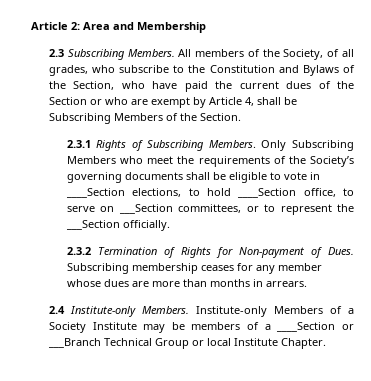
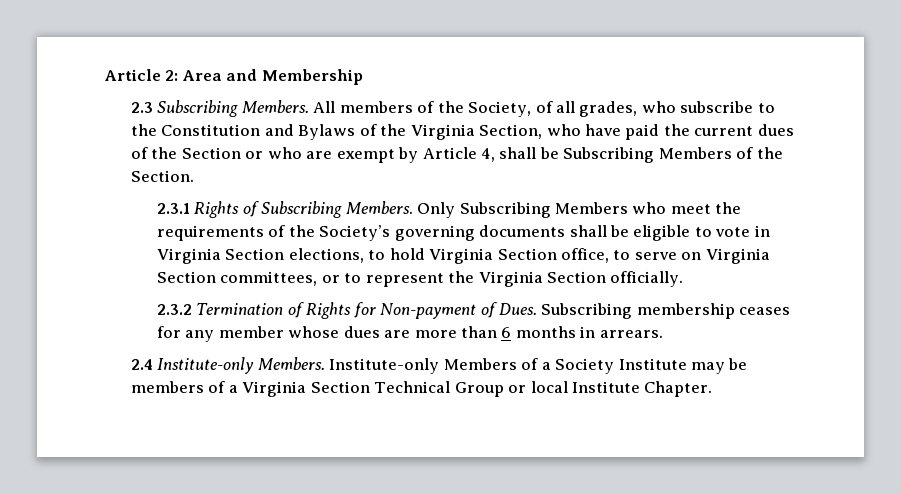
- All members of the Society, of all grades, who subscribe to the Constitution and Bylaws of the Section, who have paid the current dues of the Section or who are exempt by Article 4, shall be Subscribing Members of the Section.
+ All members of the Society, of all grades, who subscribe to the Constitution and Bylaws of the Virginia Section, who have paid the current dues of the Section or who are exempt by Article 4, shall be Subscribing Members of the Section.
- Only Subscribing Members who meet the requirements of the Society’s governing documents shall be eligible to vote in ____Section elections, to hold ____Section office, to serve on ___Section committees, or to represent the ___Section officially.
+ Only Subscribing Members who meet the requirements of the Society’s governing documents shall be eligible to vote in Virginia Section elections, to hold Virginia Section office, to serve on Virginia Section committees, or to represent the Virginia Section officially.
- Subscribing membership ceases for any member whose dues are more than months in arrears.
+ Subscribing membership ceases for any member whose dues are more than 6 months in arrears.
- Institute-only Members of a Society Institute may be members of a ____Section or ___Branch Technical Group or local Institute Chapter.
+ Institute-only Members of a Society Institute may be members of a Virginia Section Technical Group or local Institute Chapter.

